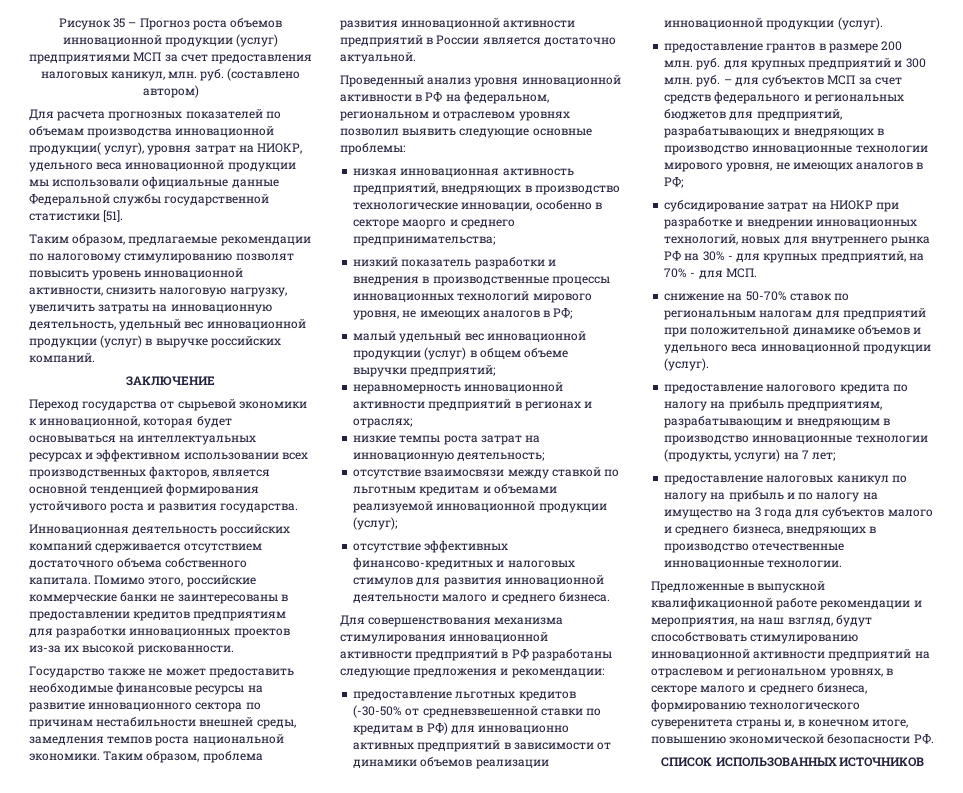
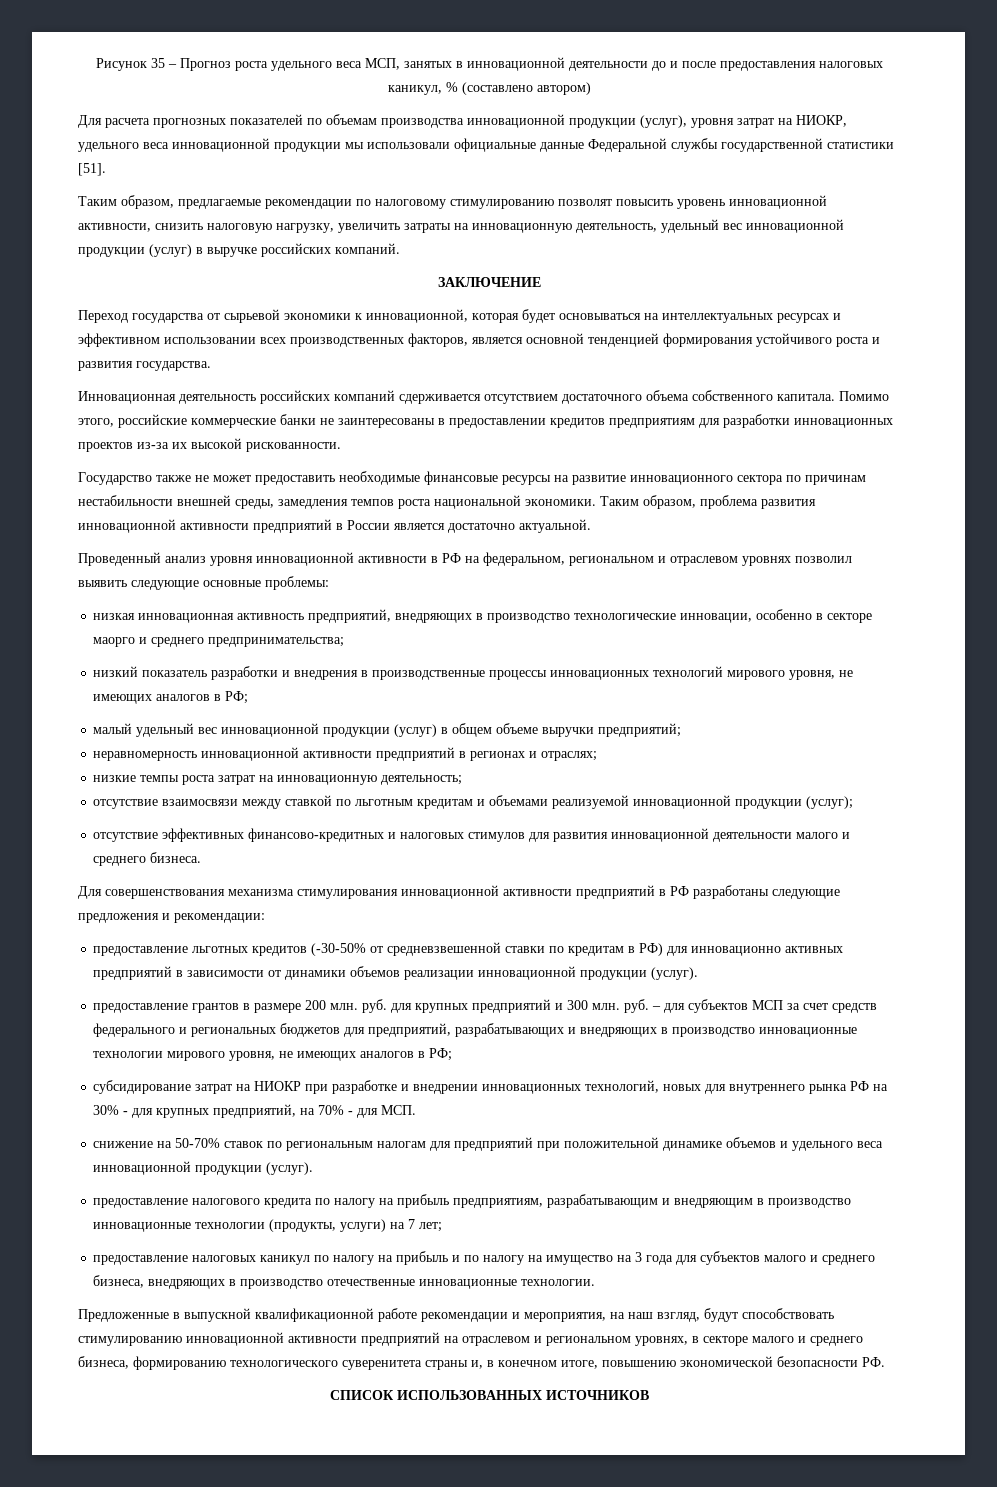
- Рисунок 35 – Прогноз роста объемов инновационной продукции (услуг) предприятиями МСП за счет предоставления налоговых каникул, млн. руб. (составлено автором)
+ Рисунок 35 – Прогноз роста удельного веса МСП, занятых в инновационной деятельности до и после предоставления налоговых каникул, % (составлено автором)
- Для расчета прогнозных показателей по объемам производства инновационной продукции( услуг), уровня затрат на НИОКР, удельного веса инновационной продукции мы использовали официальные данные Федеральной службы государственной статистики [51].
+ Для расчета прогнозных показателей по объемам производства инновационной продукции (услуг), уровня затрат на НИОКР, удельного веса инновационной продукции мы использовали официальные данные Федеральной службы государственной статистики [51].

